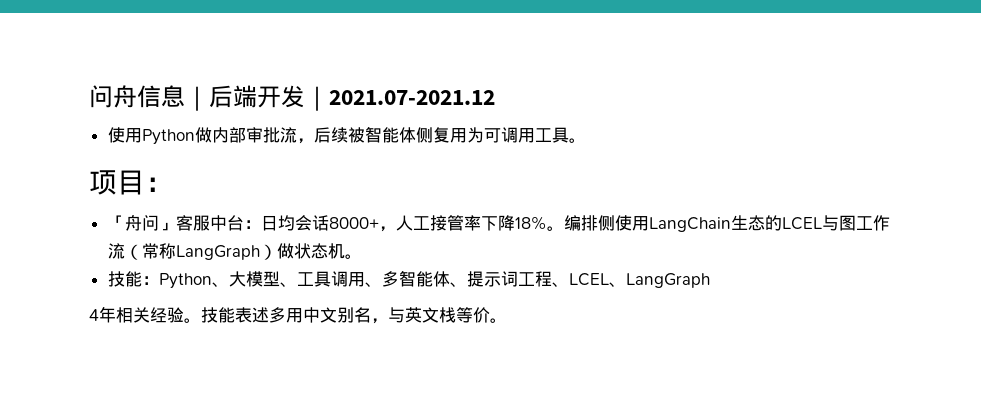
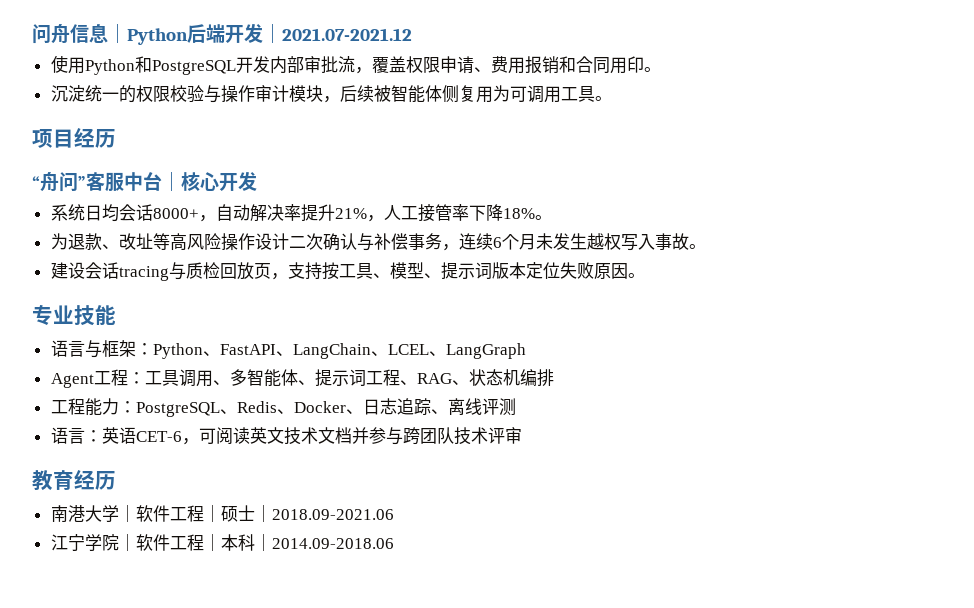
- 问舟信息｜后端开发｜2021.07-2021.12
+ 问舟信息｜Python后端开发｜2021.07-2021.12
- 使用Python做内部审批流，后续被智能体侧复用为可调用工具。
+ 使用Python和PostgreSQL开发内部审批流，覆盖权限申请、费用报销和合同用印。
+ 沉淀统一的权限校验与操作审计模块，后续被智能体侧复用为可调用工具。
- 项目：
- 「舟问」客服中台：日均会话8000+，人工接管率下降18%。编排侧使用LangChain生态的LCEL与图工作流（常称LangGraph）做状态机。
- 技能：Python、大模型、工具调用、多智能体、提示词工程、LCEL、LangGraph
- 4年相关经验。技能表述多用中文别名，与英文栈等价。
+ 项目经历
+ “舟问”客服中台｜核心开发
+ 系统日均会话8000+，自动解决率提升21%，人工接管率下降18%。
+ 为退款、改址等高风险操作设计二次确认与补偿事务，连续6个月未发生越权写入事故。
+ 建设会话tracing与质检回放页，支持按工具、模型、提示词版本定位失败原因。
+ 专业技能
+ 语言与框架：Python、FastAPI、LangChain、LCEL、LangGraph
+ Agent工程：工具调用、多智能体、提示词工程、RAG、状态机编排
+ 工程能力：PostgreSQL、Redis、Docker、日志追踪、离线评测
+ 语言：英语CET-6，可阅读英文技术文档并参与跨团队技术评审
+ 教育经历
+ 南港大学｜软件工程｜硕士｜2018.09-2021.06
+ 江宁学院｜软件工程｜本科｜2014.09-2018.06

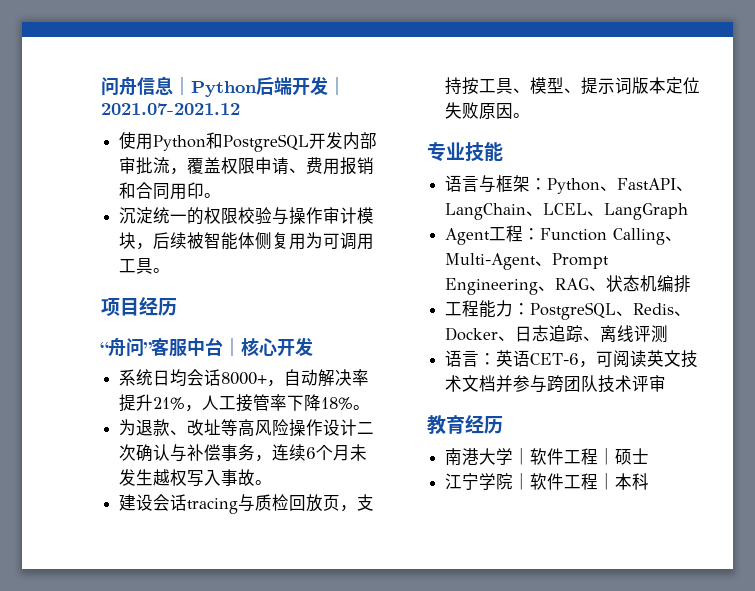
- Agent工程：工具调用、多智能体、提示词工程、RAG、状态机编排
+ Agent工程：Function Calling、Multi-Agent、Prompt Engineering、RAG、状态机编排
- 南港大学｜软件工程｜硕士｜2018.09-2021.06
+ 南港大学｜软件工程｜硕士
- 江宁学院｜软件工程｜本科｜2014.09-2018.06
+ 江宁学院｜软件工程｜本科

